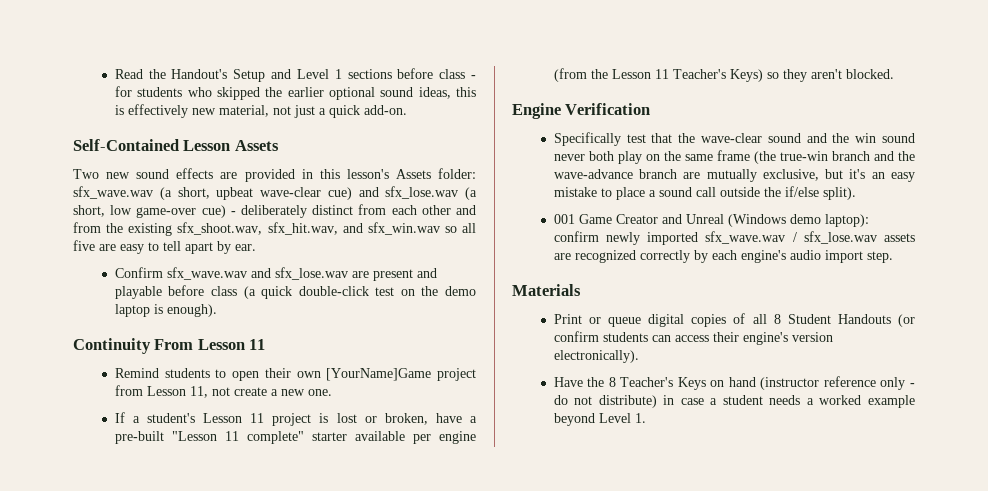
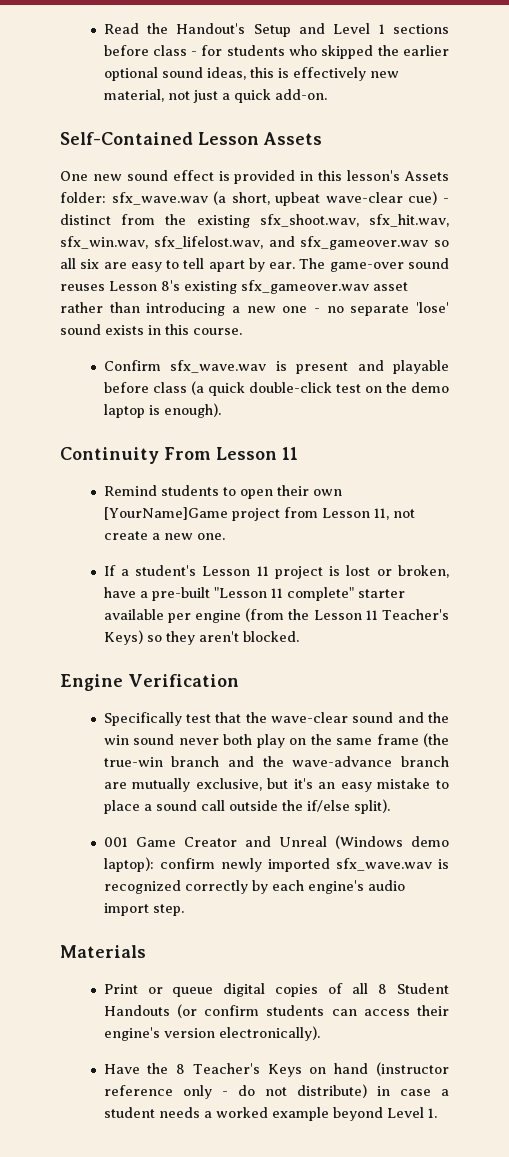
- Two new sound effects are provided in this lesson's Assets folder: sfx_wave.wav (a short, upbeat wave-clear cue) and sfx_lose.wav (a short, low game-over cue) - deliberately distinct from each other and from the existing sfx_shoot.wav, sfx_hit.wav, and sfx_win.wav so all five are easy to tell apart by ear.
+ One new sound effect is provided in this lesson's Assets folder: sfx_wave.wav (a short, upbeat wave-clear cue) - distinct from the existing sfx_shoot.wav, sfx_hit.wav, sfx_win.wav, sfx_lifelost.wav, and sfx_gameover.wav so all six are easy to tell apart by ear. The game-over sound reuses Lesson 8's existing sfx_gameover.wav asset rather than introducing a new one - no separate 'lose' sound exists in this course.
- Confirm sfx_wave.wav and sfx_lose.wav are present and playable before class (a quick double-click test on the demo laptop is enough).
+ Confirm sfx_wave.wav is present and playable before class (a quick double-click test on the demo laptop is enough).
- 001 Game Creator and Unreal (Windows demo laptop): confirm newly imported sfx_wave.wav / sfx_lose.wav assets are recognized correctly by each engine's audio import step.
+ 001 Game Creator and Unreal (Windows demo laptop): confirm newly imported sfx_wave.wav is recognized correctly by each engine's audio import step.

